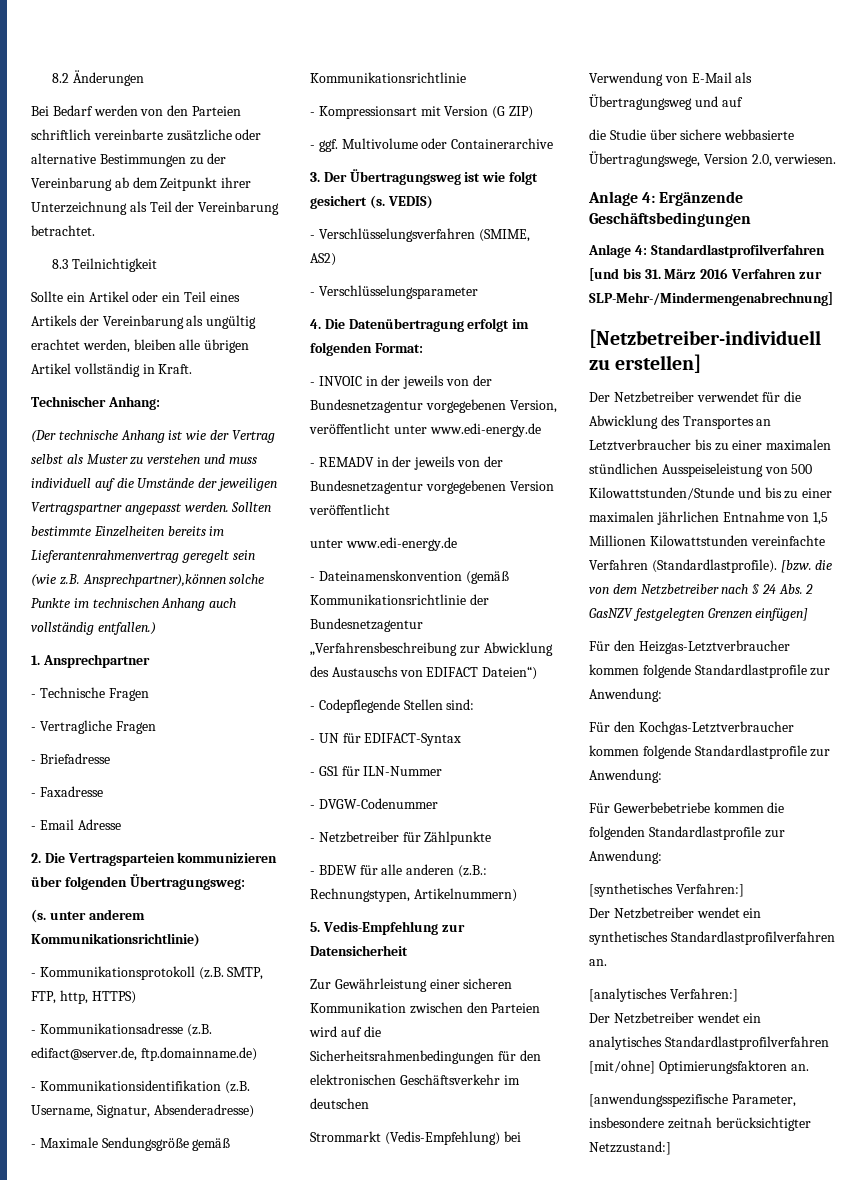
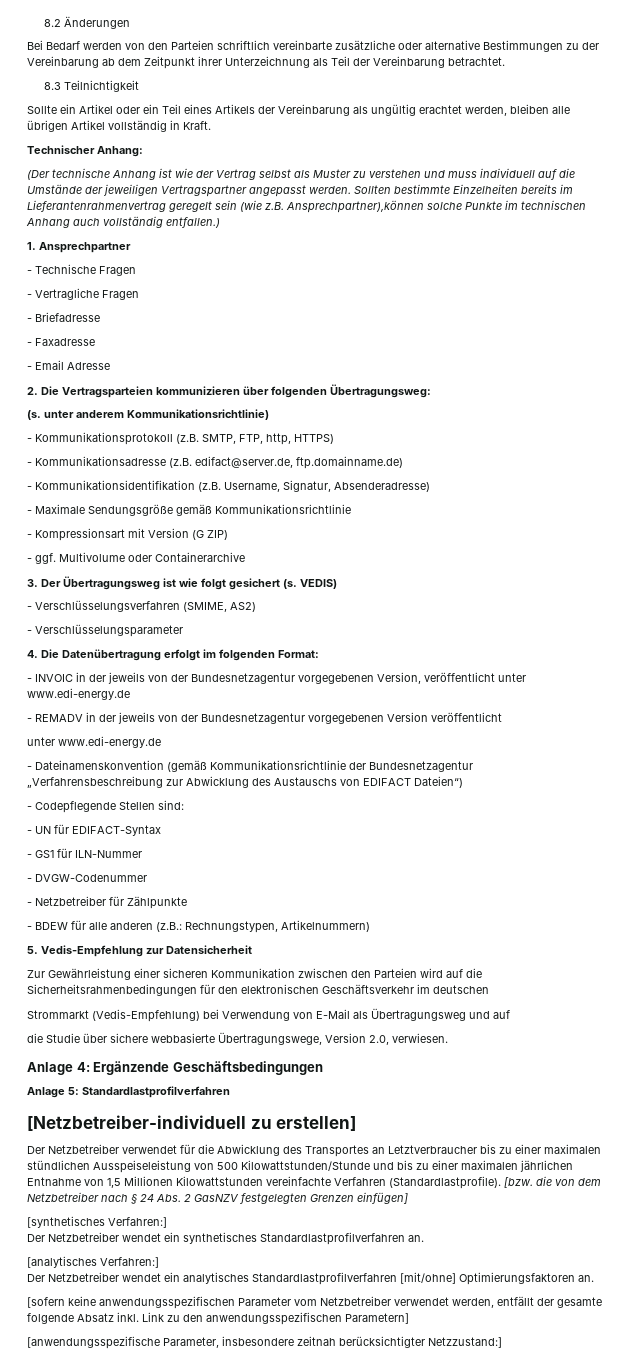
- Anlage 4: Standardlastprofilverfahren [und bis 31. März 2016 Verfahren zur SLP-Mehr-/Mindermengenabrechnung]
+ Anlage 5: Standardlastprofilverfahren
- Für den Heizgas-Letztverbraucher kommen folgende Standardlastprofile zur Anwendung:
- Für den Kochgas-Letztverbraucher kommen folgende Standardlastprofile zur Anwendung:
- Für Gewerbebetriebe kommen die folgenden Standardlastprofile zur Anwendung:
+ [sofern keine anwendungsspezifischen Parameter vom Netzbetreiber verwendet werden, entfällt der gesamte folgende Absatz inkl. Link zu den anwendungsspezifischen Parametern]

